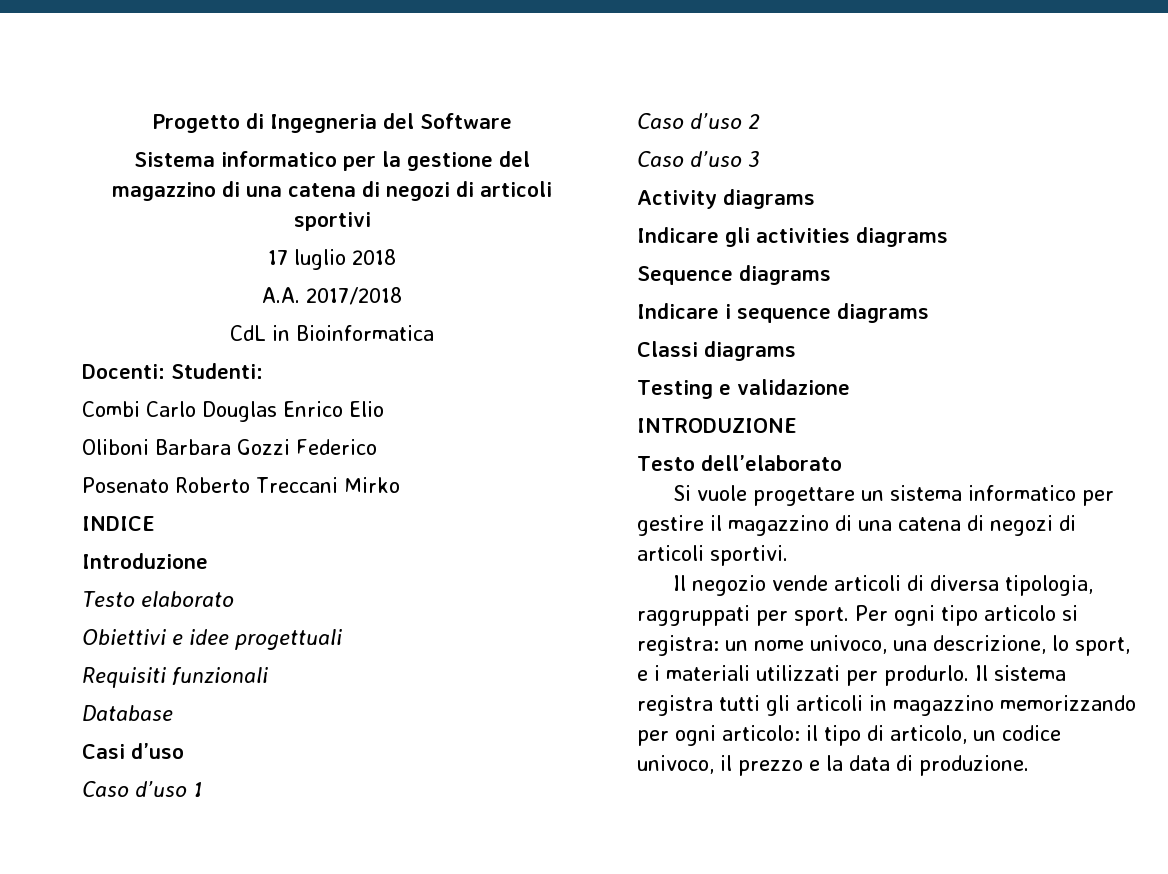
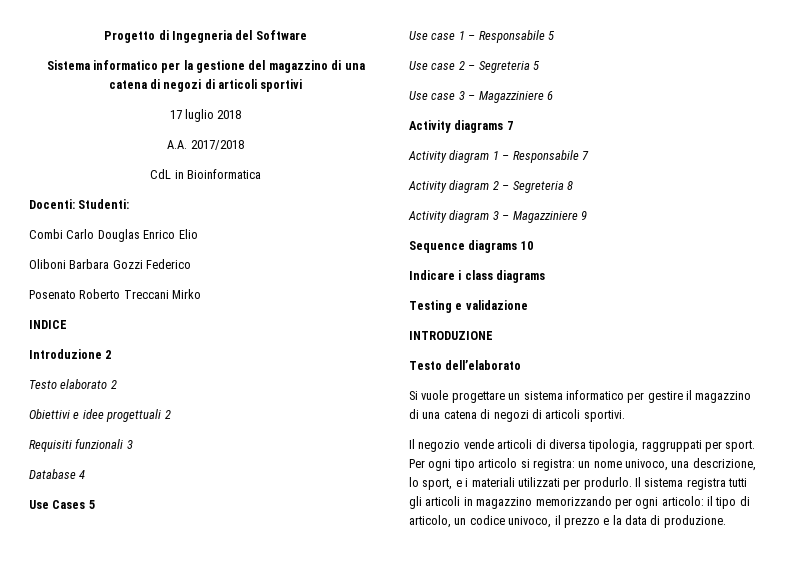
- Introduzione
+ Introduzione 2
- Testo elaborato
+ Testo elaborato 2
- Obiettivi e idee progettuali
+ Obiettivi e idee progettuali 2
- Requisiti funzionali
+ Requisiti funzionali 3
- Database
- Casi d’uso
- Caso d’uso 1
- Caso d’uso 2
- Caso d’uso 3
- Activity diagrams
- Indicare gli activities diagrams
+ Database 4
+ Use Cases 5
+ Use case 1 – Responsabile 5
+ Use case 2 – Segreteria 5
+ Use case 3 – Magazziniere 6
+ Activity diagrams 7
+ Activity diagram 1 – Responsabile 7
+ Activity diagram 2 – Segreteria 8
+ Activity diagram 3 – Magazziniere 9
- Sequence diagrams
+ Sequence diagrams 10
- Indicare i sequence diagrams
- Classi diagrams
+ Indicare i class diagrams

